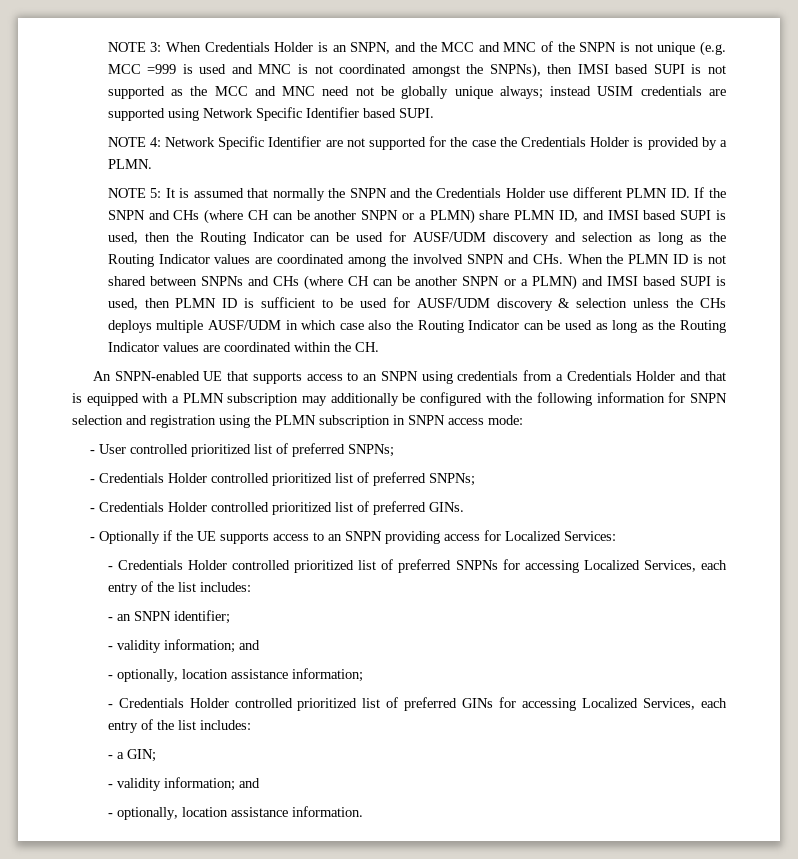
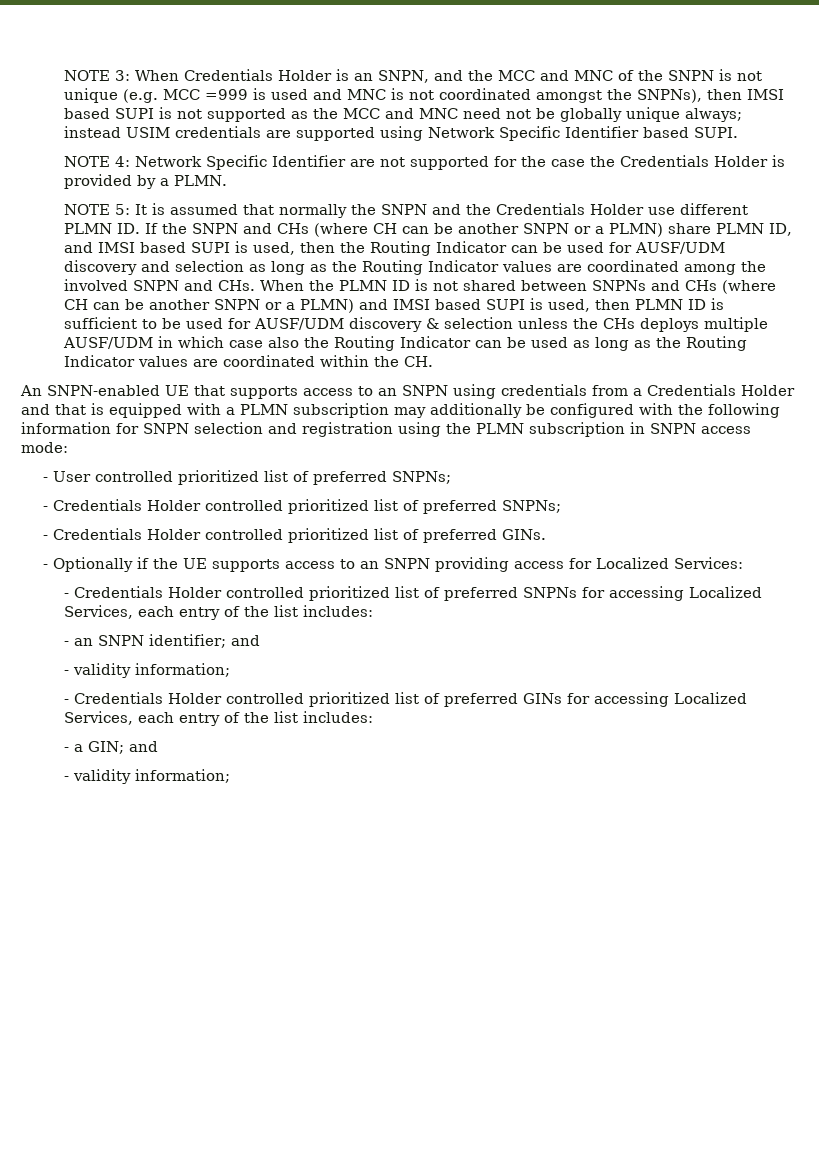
- - an SNPN identifier;
- - validity information; and
- - optionally, location assistance information;
+ - an SNPN identifier; and
+ - validity information;
- - a GIN;
- - validity information; and
- - optionally, location assistance information.
+ - a GIN; and
+ - validity information;

